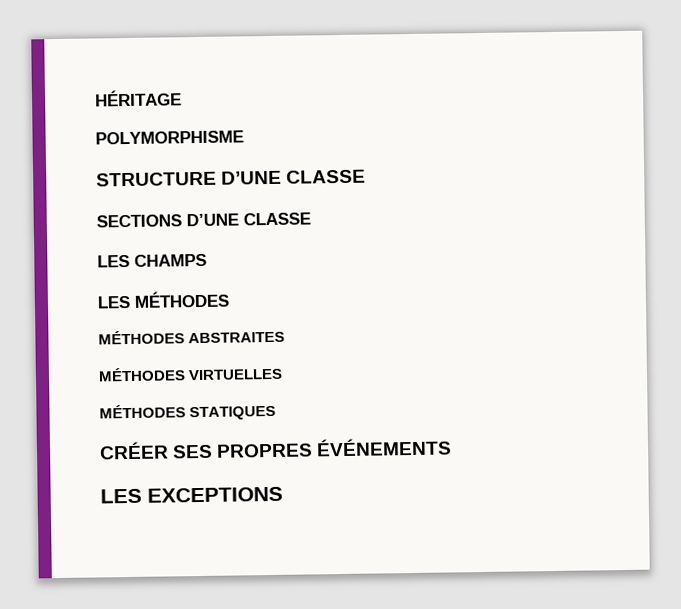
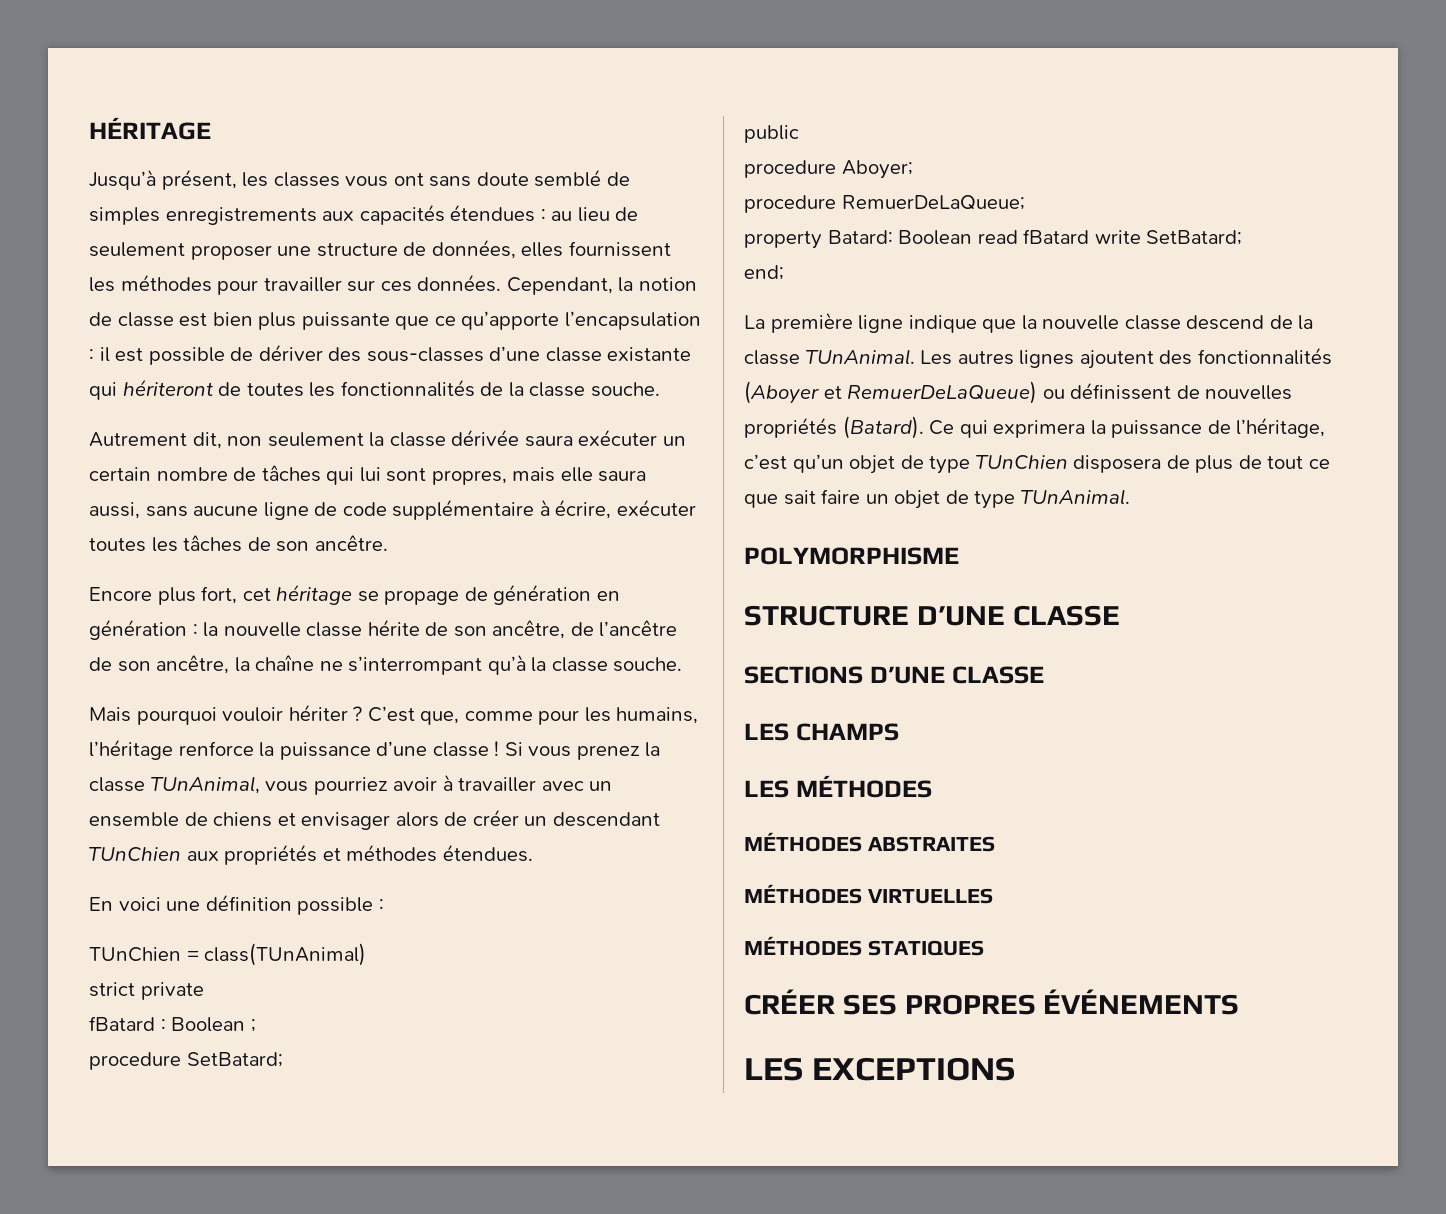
+ Jusqu’à présent, les classes vous ont sans doute semblé de simples enregistrements aux capacités étendues : au lieu de seulement proposer une structure de données, elles fournissent les méthodes pour travailler sur ces données. Cependant, la notion de classe est bien plus puissante que ce qu’apporte l’encapsulation : il est possible de dériver des sous-classes d’une classe existante qui hériteront de toutes les fonctionnalités de la classe souche.
+ Autrement dit, non seulement la classe dérivée saura exécuter un certain nombre de tâches qui lui sont propres, mais elle saura aussi, sans aucune ligne de code supplémentaire à écrire, exécuter toutes les tâches de son ancêtre.
+ Encore plus fort, cet héritage se propage de génération en génération : la nouvelle classe hérite de son ancêtre, de l’ancêtre de son ancêtre, la chaîne ne s’interrompant qu’à la classe souche.
+ Mais pourquoi vouloir hériter ? C’est que, comme pour les humains, l’héritage renforce la puissance d’une classe ! Si vous prenez la classe TUnAnimal, vous pourriez avoir à travailler avec un ensemble de chiens et envisager alors de créer un descendant TUnChien aux propriétés et méthodes étendues.
+ En voici une définition possible :
+ TUnChien = class(TUnAnimal)
+ strict private
+ fBatard : Boolean ;
+ procedure SetBatard;
+ public
+ procedure Aboyer;
+ procedure RemuerDeLaQueue;
+ property Batard: Boolean read fBatard write SetBatard;
+ end;
+ La première ligne indique que la nouvelle classe descend de la classe TUnAnimal. Les autres lignes ajoutent des fonctionnalités (Aboyer et RemuerDeLaQueue) ou définissent de nouvelles propriétés (Batard). Ce qui exprimera la puissance de l’héritage, c’est qu’un objet de type TUnChien disposera de plus de tout ce que sait faire un objet de type TUnAnimal.

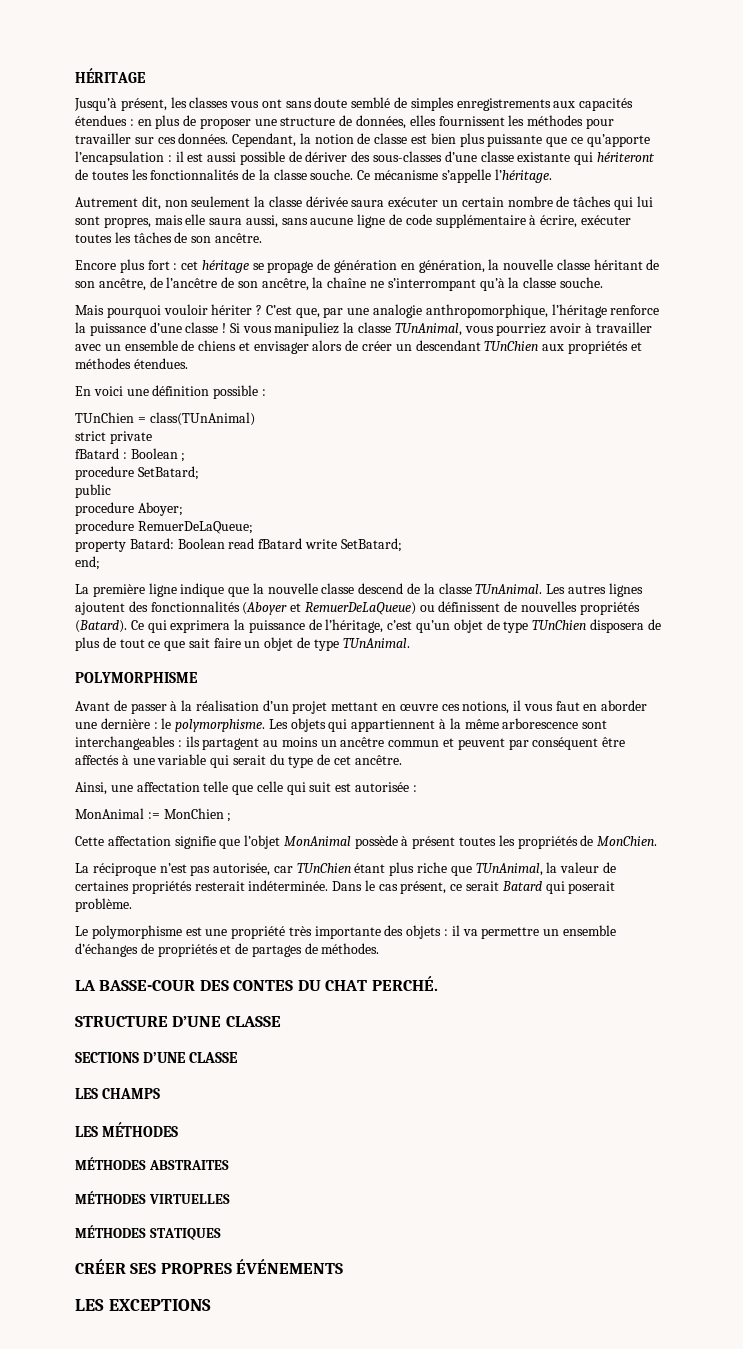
- Jusqu’à présent, les classes vous ont sans doute semblé de simples enregistrements aux capacités étendues : au lieu de seulement proposer une structure de données, elles fournissent les méthodes pour travailler sur ces données.
+ Jusqu’à présent, les classes vous ont sans doute semblé de simples enregistrements aux capacités étendues : en plus de proposer une structure de données, elles fournissent les méthodes pour travailler sur ces données.
- Cependant, la notion de classe est bien plus puissante que ce qu’apporte l’encapsulation : il est possible de dériver des sous-classes d’une classe existante qui hériteront de toutes les fonctionnalités de la classe souche.
+ Cependant, la notion de classe est bien plus puissante que ce qu’apporte l’encapsulation : il est aussi possible de dériver des sous-classes d’une classe existante qui hériteront de toutes les fonctionnalités de la classe souche. Ce mécanisme s’appelle l’héritage.
- Encore plus fort, cet héritage se propage de génération en génération : la nouvelle classe hérite de son ancêtre, de l’ancêtre de son ancêtre, la chaîne ne s’interrompant qu’à la classe souche.
+ Encore plus fort : cet héritage se propage de génération en génération, la nouvelle classe héritant de son ancêtre, de l’ancêtre de son ancêtre, la chaîne ne s’interrompant qu’à la classe souche.
- C’est que, comme pour les humains, l’héritage renforce la puissance d’une classe !
+ C’est que, par une analogie anthropomorphique, l’héritage renforce la puissance d’une classe !
- Si vous prenez la classe TUnAnimal, vous pourriez avoir à travailler avec un ensemble de chiens et envisager alors de créer un descendant TUnChien aux propriétés et méthodes étendues.
+ Si vous manipuliez la classe TUnAnimal, vous pourriez avoir à travailler avec un ensemble de chiens et envisager alors de créer un descendant TUnChien aux propriétés et méthodes étendues.
+ Avant de passer à la réalisation d’un projet mettant en œuvre ces notions, il vous faut en aborder une dernière : le polymorphisme. Les objets qui appartiennent à la même arborescence sont interchangeables : ils partagent au moins un ancêtre commun et peuvent par conséquent être affectés à une variable qui serait du type de cet ancêtre.
+ Ainsi, une affectation telle que celle qui suit est autorisée :
+ MonAnimal := MonChien ;
+ Cette affectation signifie que l’objet MonAnimal possède à présent toutes les propriétés de MonChien.
+ La réciproque n’est pas autorisée, car TUnChien étant plus riche que TUnAnimal, la valeur de certaines propriétés resterait indéterminée. Dans le cas présent, ce serait Batard qui poserait problème.
+ Le polymorphisme est une propriété très importante des objets : il va permettre un ensemble d’échanges de propriétés et de partages de méthodes.
+ LA BASSE-COUR DES CONTES DU CHAT PERCHÉ.

